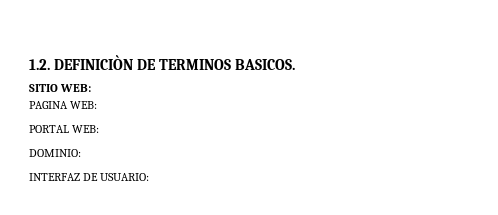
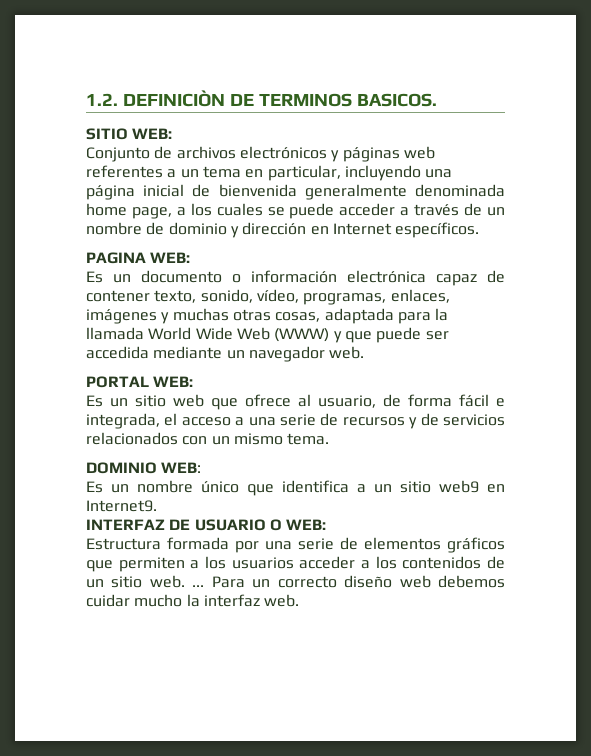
+ Conjunto de archivos electrónicos y páginas web referentes a un tema en particular, incluyendo una página inicial de bienvenida generalmente denominada home page, a los cuales se puede acceder a través de un nombre de dominio y dirección en Internet específicos.
  PAGINA WEB:
+ Es un documento o información electrónica capaz de contener texto, sonido, vídeo, programas, enlaces, imágenes y muchas otras cosas, adaptada para la llamada World Wide Web (WWW) y que puede ser accedida mediante un navegador web.
  PORTAL WEB:
- DOMINIO:
- INTERFAZ DE USUARIO:
+ Es un sitio web que ofrece al usuario, de forma fácil e integrada, el acceso a una serie de recursos y de servicios relacionados con un mismo tema.
+ DOMINIO WEB:
+ Es un nombre único que identifica a un sitio web9 en Internet9.
+ INTERFAZ DE USUARIO O WEB:
+ Estructura formada por una serie de elementos gráficos que permiten a los usuarios acceder a los contenidos de un sitio web. ... Para un correcto diseño web debemos cuidar mucho la interfaz web.

